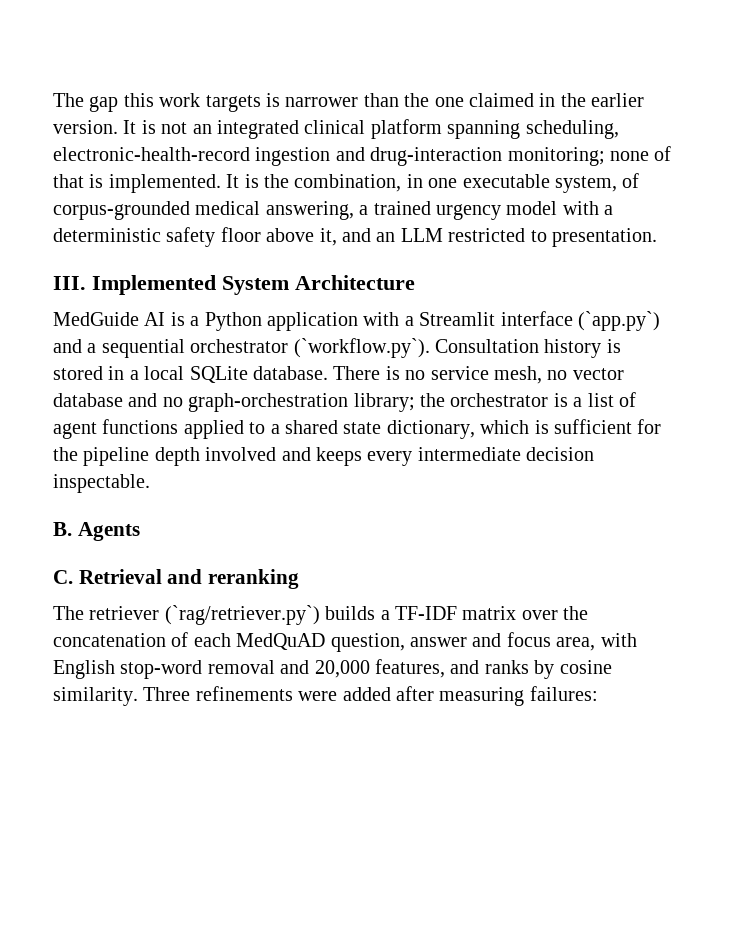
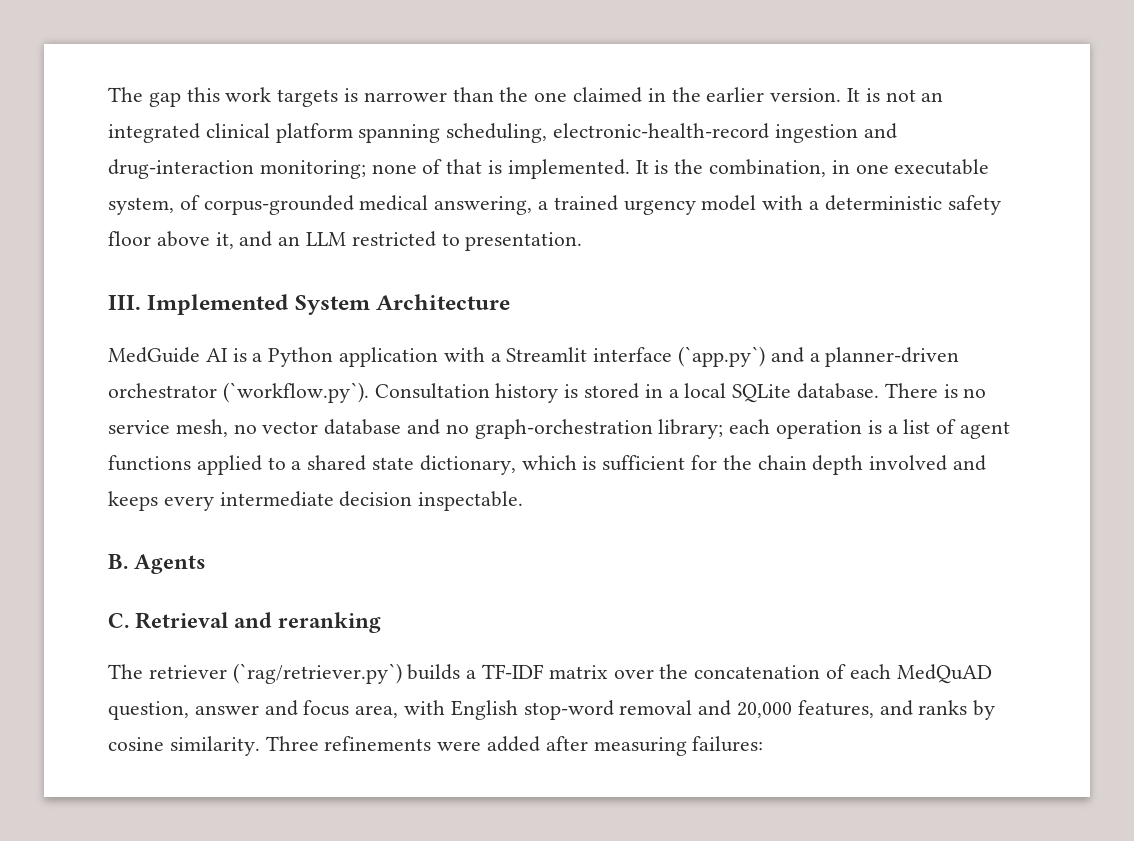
- MedGuide AI is a Python application with a Streamlit interface (`app.py`) and a sequential orchestrator (`workflow.py`). Consultation history is stored in a local SQLite database.
+ MedGuide AI is a Python application with a Streamlit interface (`app.py`) and a planner-driven orchestrator (`workflow.py`). Consultation history is stored in a local SQLite database.
- There is no service mesh, no vector database and no graph-orchestration library; the orchestrator is a list of agent functions applied to a shared state dictionary, which is sufficient for the pipeline depth involved and keeps every intermediate decision inspectable.
+ There is no service mesh, no vector database and no graph-orchestration library; each operation is a list of agent functions applied to a shared state dictionary, which is sufficient for the chain depth involved and keeps every intermediate decision inspectable.

